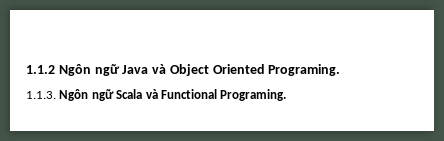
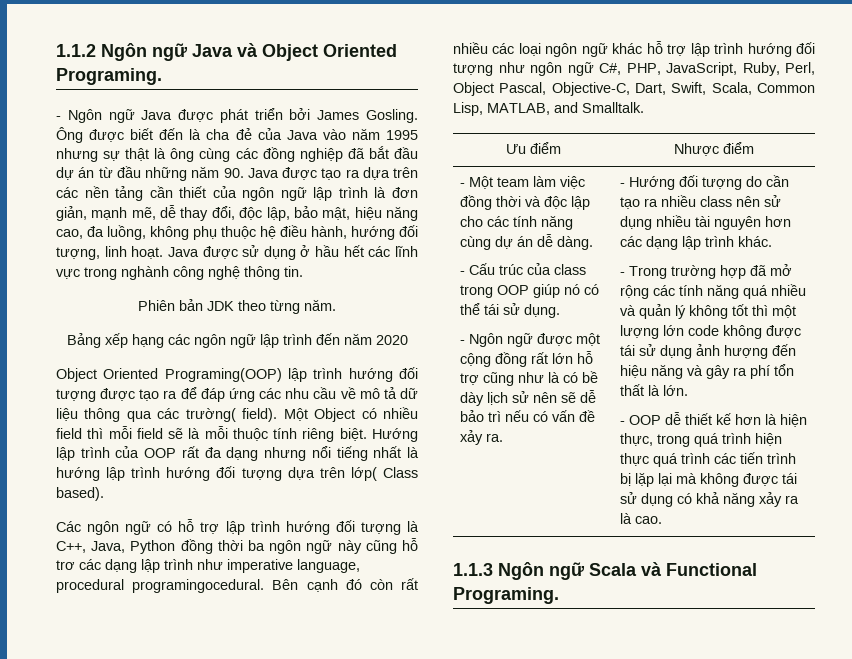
- 1.1.3. Ngôn ngữ Scala và Functional Programing.
+ - Ngôn ngữ Java được phát triển bởi James Gosling. Ông được biết đến là cha đẻ của Java vào năm 1995 nhưng sự thật là ông cùng các đồng nghiệp đã bắt đầu dự án từ đầu những năm 90. Java được tạo ra dựa trên các nền tảng cần thiết của ngôn ngữ lập trình là đơn giản, mạnh mẽ, dễ thay đổi, độc lập, bảo mật, hiệu năng cao, đa luồng, không phụ thuộc hệ điều hành, hướng đối tượng, linh hoạt. Java được sử dụng ở hầu hết các lĩnh vực trong nghành công nghệ thông tin.
+ Phiên bản JDK theo từng năm.
+ Bảng xếp hạng các ngôn ngữ lập trình đến năm 2020
+ Object Oriented Programing(OOP) lập trình hướng đối tượng được tạo ra để đáp ứng các nhu cầu về mô tả dữ liệu thông qua các trường( field). Một Object có nhiều field thì mỗi field sẽ là mỗi thuộc tính riêng biệt. Hướng lập trình của OOP rất đa dạng nhưng nổi tiếng nhất là hướng lập trình hướng đối tượng dựa trên lớp( Class based).
+ Các ngôn ngữ có hỗ trợ lập trình hướng đối tượng là C++, Java, Python đồng thời ba ngôn ngữ này cũng hỗ trơ các dạng lập trình như imperative language, procedural programingocedural. Bên cạnh đó còn rất nhiều các loại ngôn ngữ khác hỗ trợ lập trình hướng đối tượng như ngôn ngữ C#, PHP, JavaScript, Ruby, Perl, Object Pascal, Objective-C, Dart, Swift, Scala, Common Lisp, MATLAB, and Smalltalk.
+ Ưu điểm | Nhược điểm
+ - Một team làm việc đồng thời và độc lập cho các tính năng cùng dự án dễ dàng.
+ - Cấu trúc của class trong OOP giúp nó có thể tái sử dụng.
+ - Ngôn ngữ được một cộng đồng rất lớn hỗ trợ cũng như là có bề dày lịch sử nên sẽ dễ bảo trì nếu có vấn đề xảy ra. | - Hướng đối tượng do cần tạo ra nhiều class nên sử dụng nhiều tài nguyên hơn các dạng lập trình khác.
+ - Trong trường hợp đã mở rộng các tính năng quá nhiều và quản lý không tốt thì một lượng lớn code không được tái sử dụng ảnh hượng đến hiệu năng và gây ra phí tổn thất là lớn.
+ - OOP dễ thiết kế hơn là hiện thực, trong quá trình hiện thực quá trình các tiến trình bị lặp lại mà không được tái sử dụng có khả năng xảy ra là cao.
+ 1.1.3 Ngôn ngữ Scala và Functional Programing.

